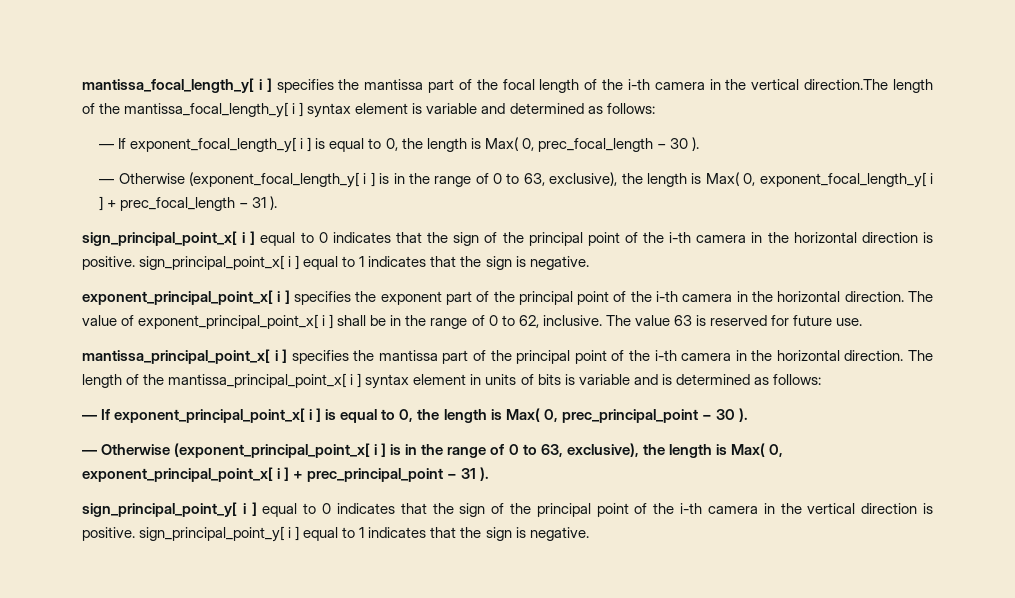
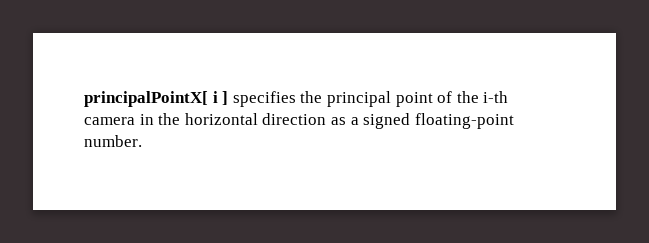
- mantissa_focal_length_y[ i ] specifies the mantissa part of the focal length of the i-th camera in the vertical direction.The length of the mantissa_focal_length_y[ i ] syntax element is variable and determined as follows:
- — If exponent_focal_length_y[ i ] is equal to 0, the length is Max( 0, prec_focal_length − 30 ).
- — Otherwise (exponent_focal_length_y[ i ] is in the range of 0 to 63, exclusive), the length is Max( 0, exponent_focal_length_y[ i ] + prec_focal_length − 31 ).
- sign_principal_point_x[ i ] equal to 0 indicates that the sign of the principal point of the i-th camera in the horizontal direction is positive. sign_principal_point_x[ i ] equal to 1 indicates that the sign is negative.
- exponent_principal_point_x[ i ] specifies the exponent part of the principal point of the i-th camera in the horizontal direction. The value of exponent_principal_point_x[ i ] shall be in the range of 0 to 62, inclusive. The value 63 is reserved for future use.
- mantissa_principal_point_x[ i ] specifies the mantissa part of the principal point of the i-th camera in the horizontal direction. The length of the mantissa_principal_point_x[ i ] syntax element in units of bits is variable and is determined as follows:
- — If exponent_principal_point_x[ i ] is equal to 0, the length is Max( 0, prec_principal_point − 30 ).
- — Otherwise (exponent_principal_point_x[ i ] is in the range of 0 to 63, exclusive), the length is Max( 0, exponent_principal_point_x[ i ] + prec_principal_point − 31 ).
- sign_principal_point_y[ i ] equal to 0 indicates that the sign of the principal point of the i-th camera in the vertical direction is positive. sign_principal_point_y[ i ] equal to 1 indicates that the sign is negative.
+ principalPointX[ i ] specifies the principal point of the i-th camera in the horizontal direction as a signed floating-point number.

